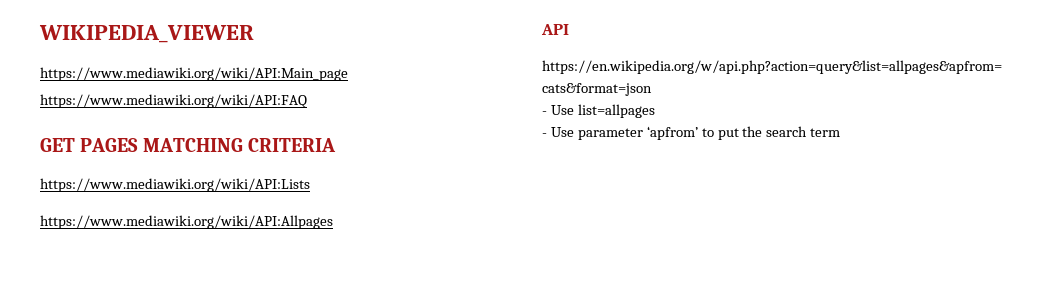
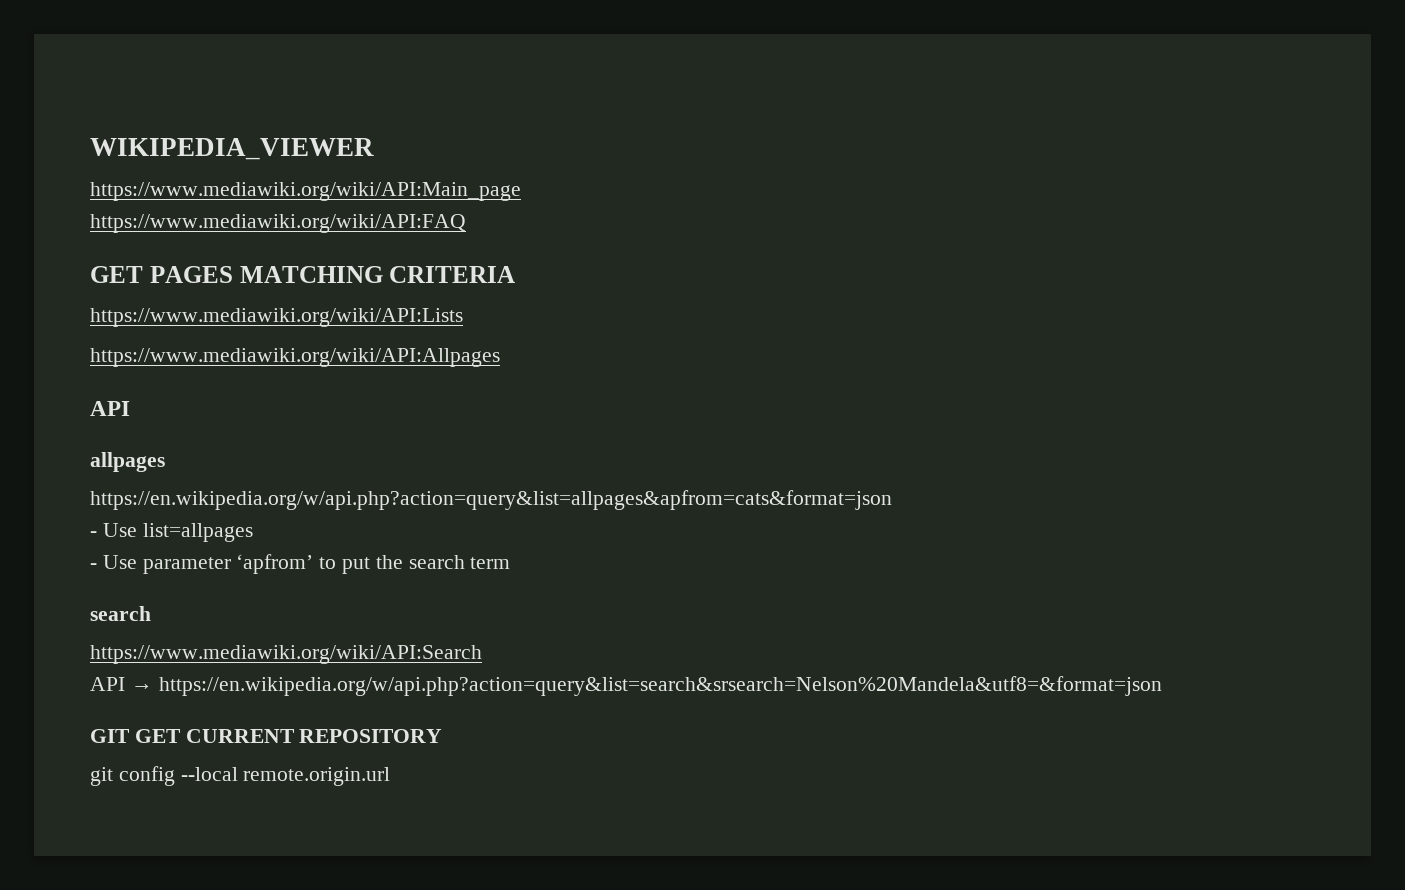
+ allpages
  - Use parameter ‘apfrom’ to put the search term
+ search
+ https://www.mediawiki.org/wiki/API:Search
+ API → https://en.wikipedia.org/w/api.php?action=query&list=search&srsearch=Nelson%20Mandela&utf8=&format=json
+ GIT GET CURRENT REPOSITORY
+ git config --local remote.origin.url

